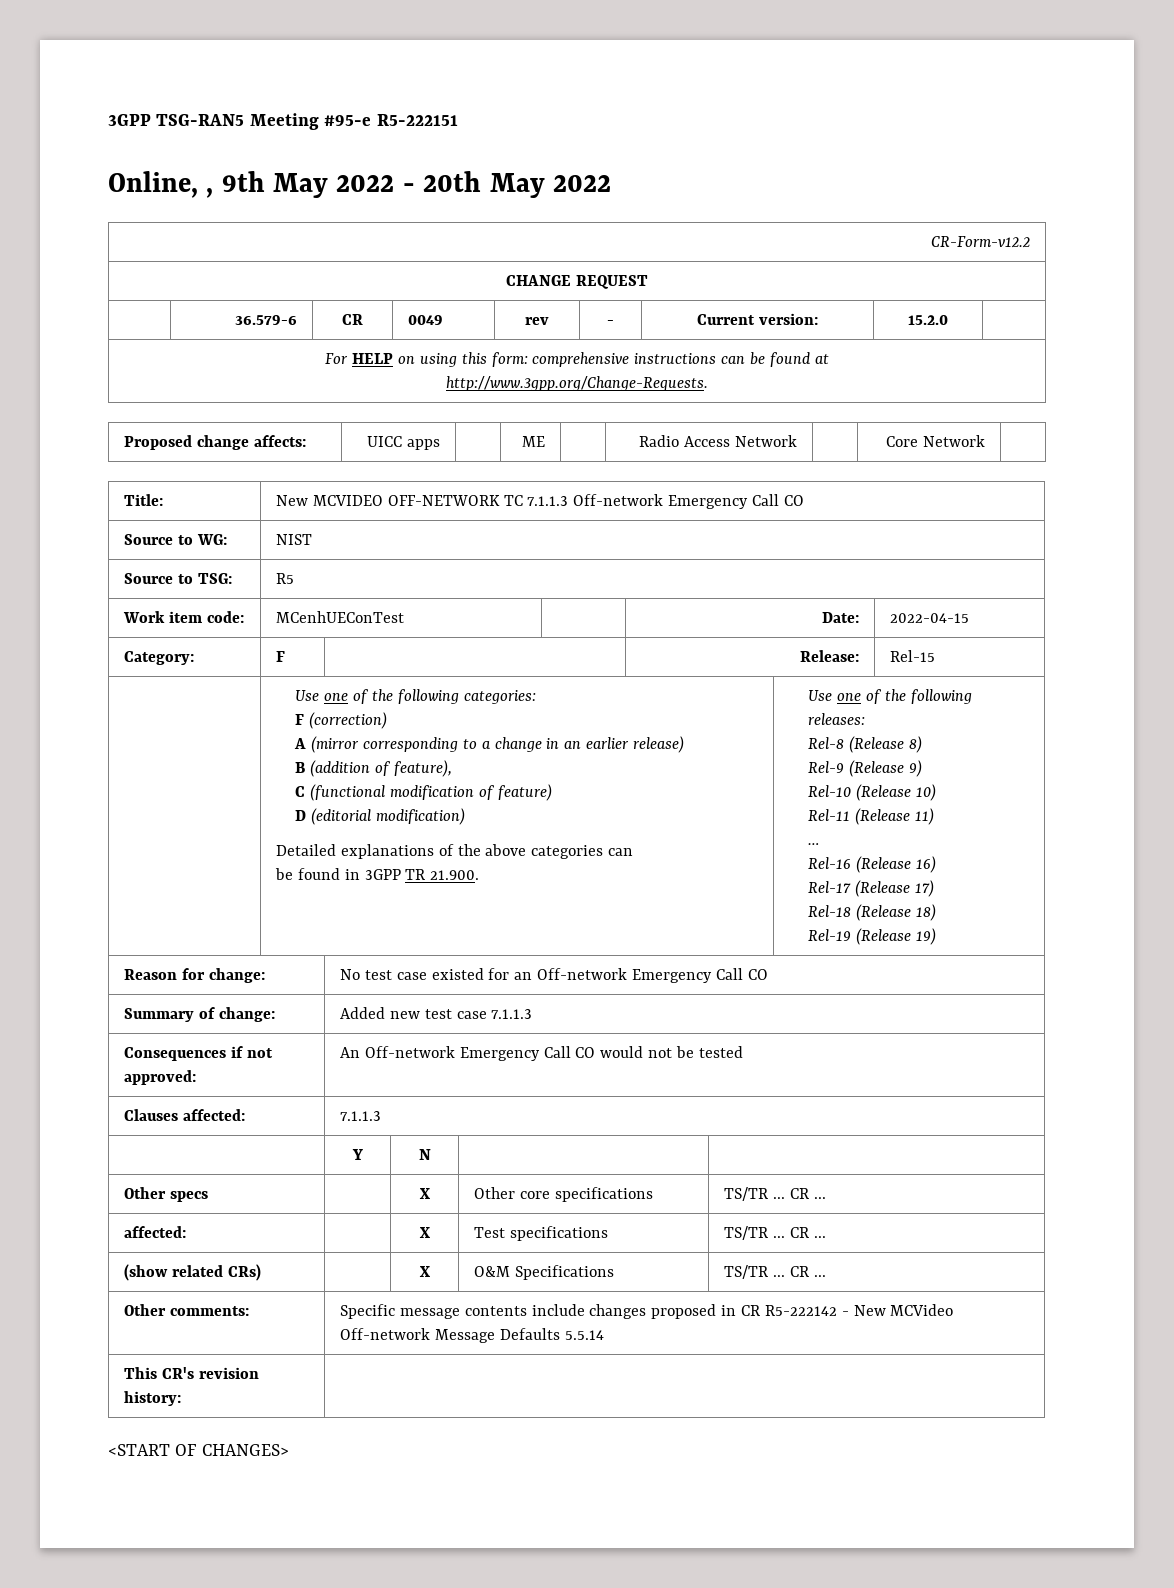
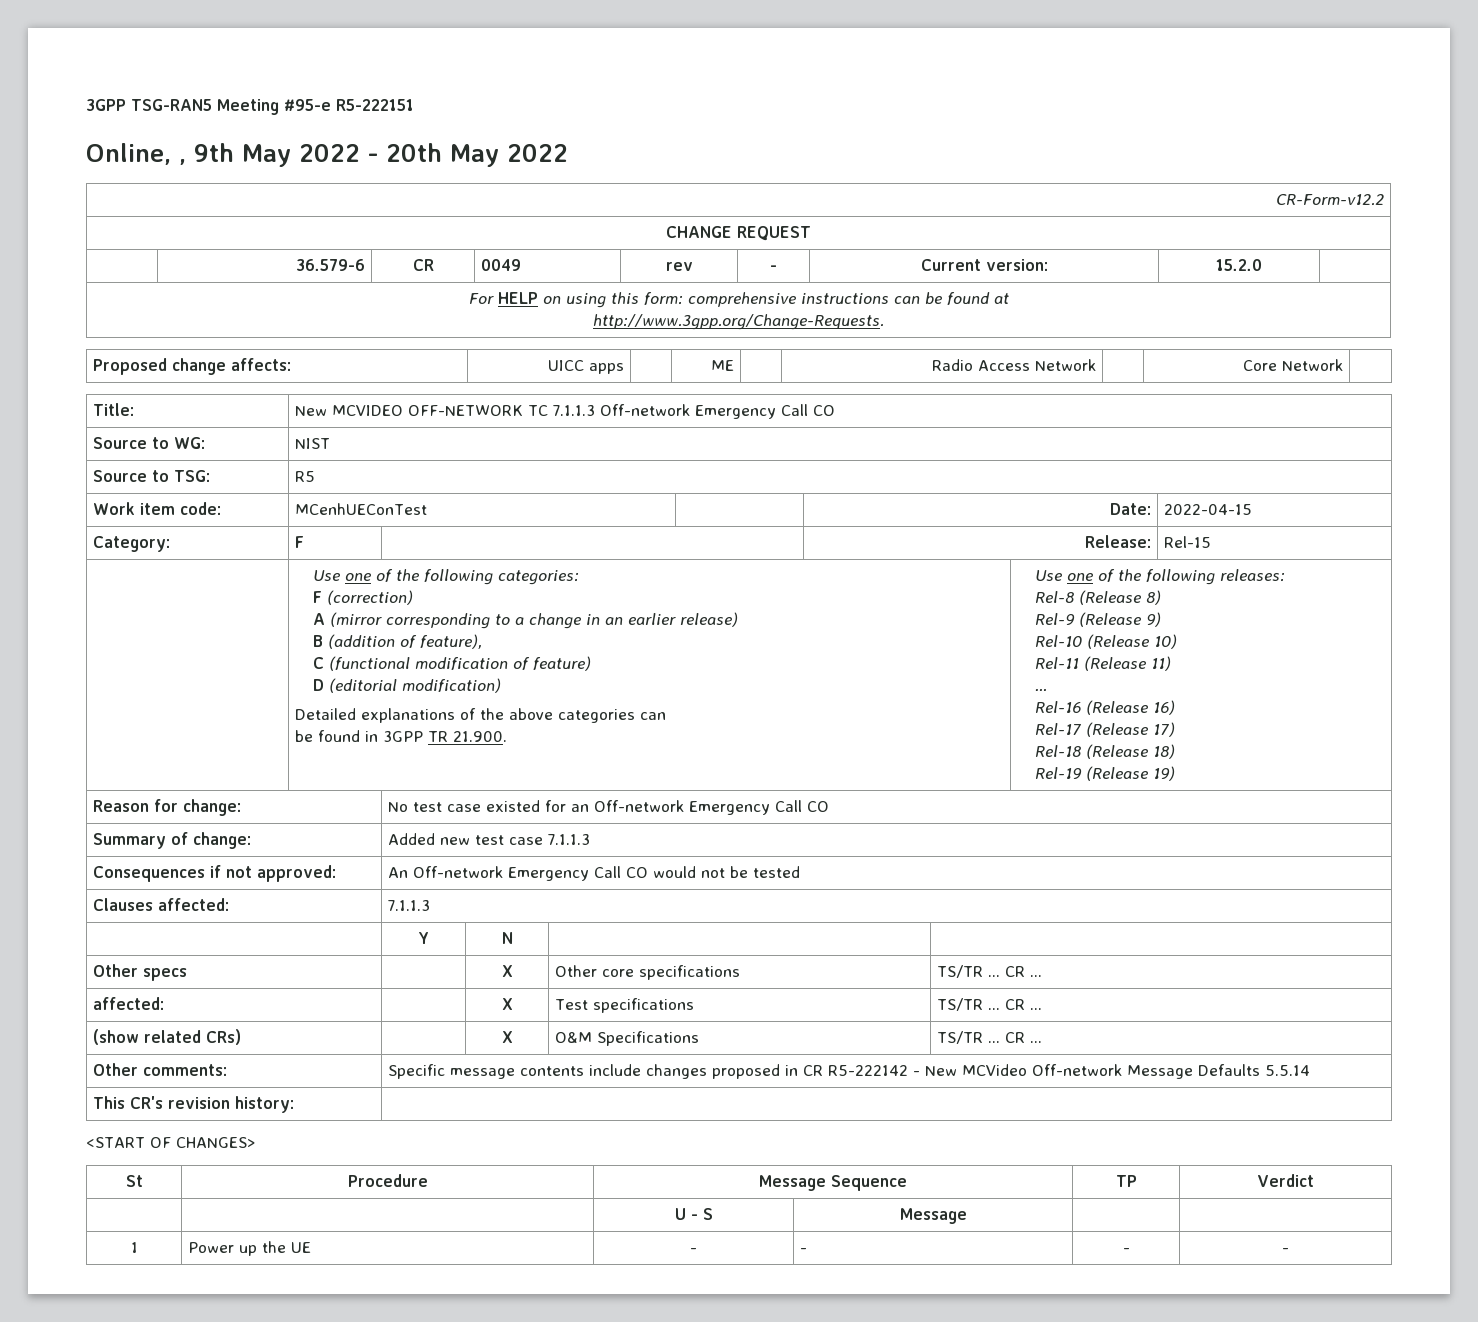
+ St | Procedure | Message Sequence | TP | Verdict
+ | | U - S | Message | |
+ 1 | Power up the UE | - | - | - | -

